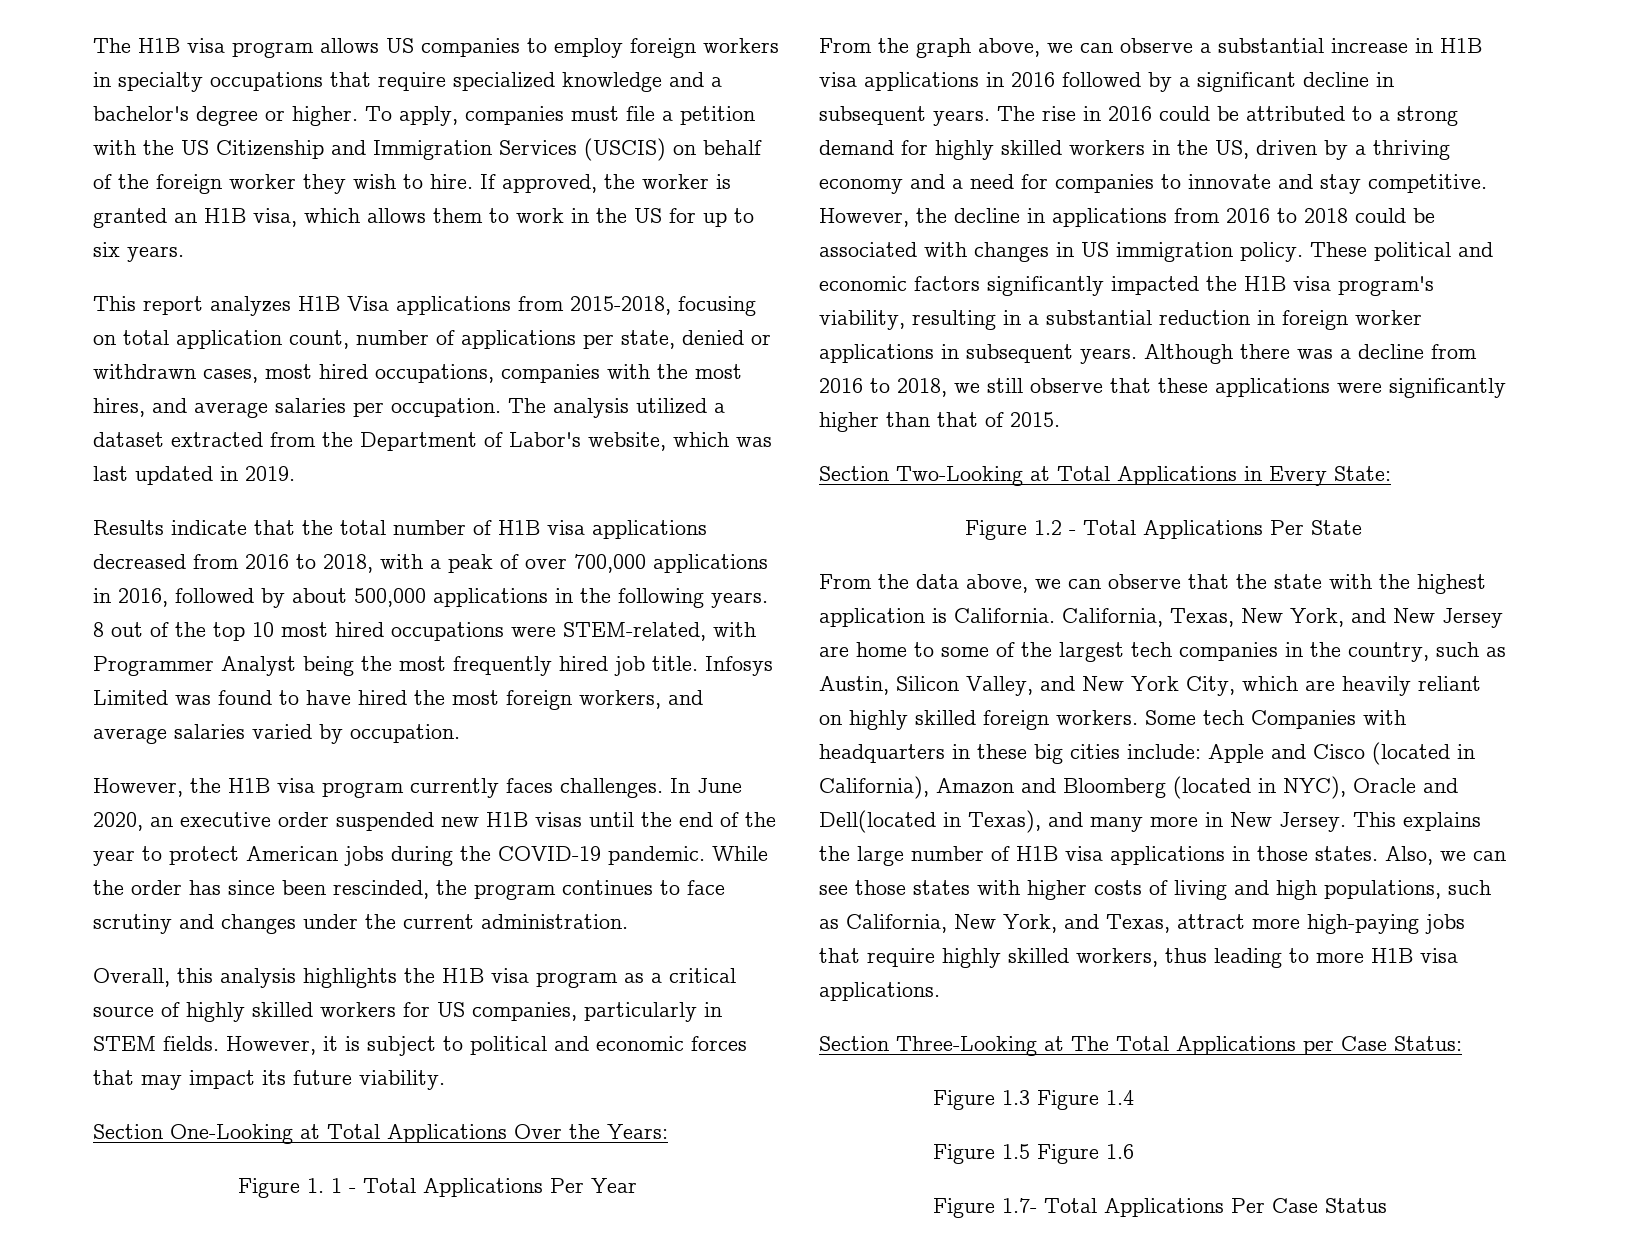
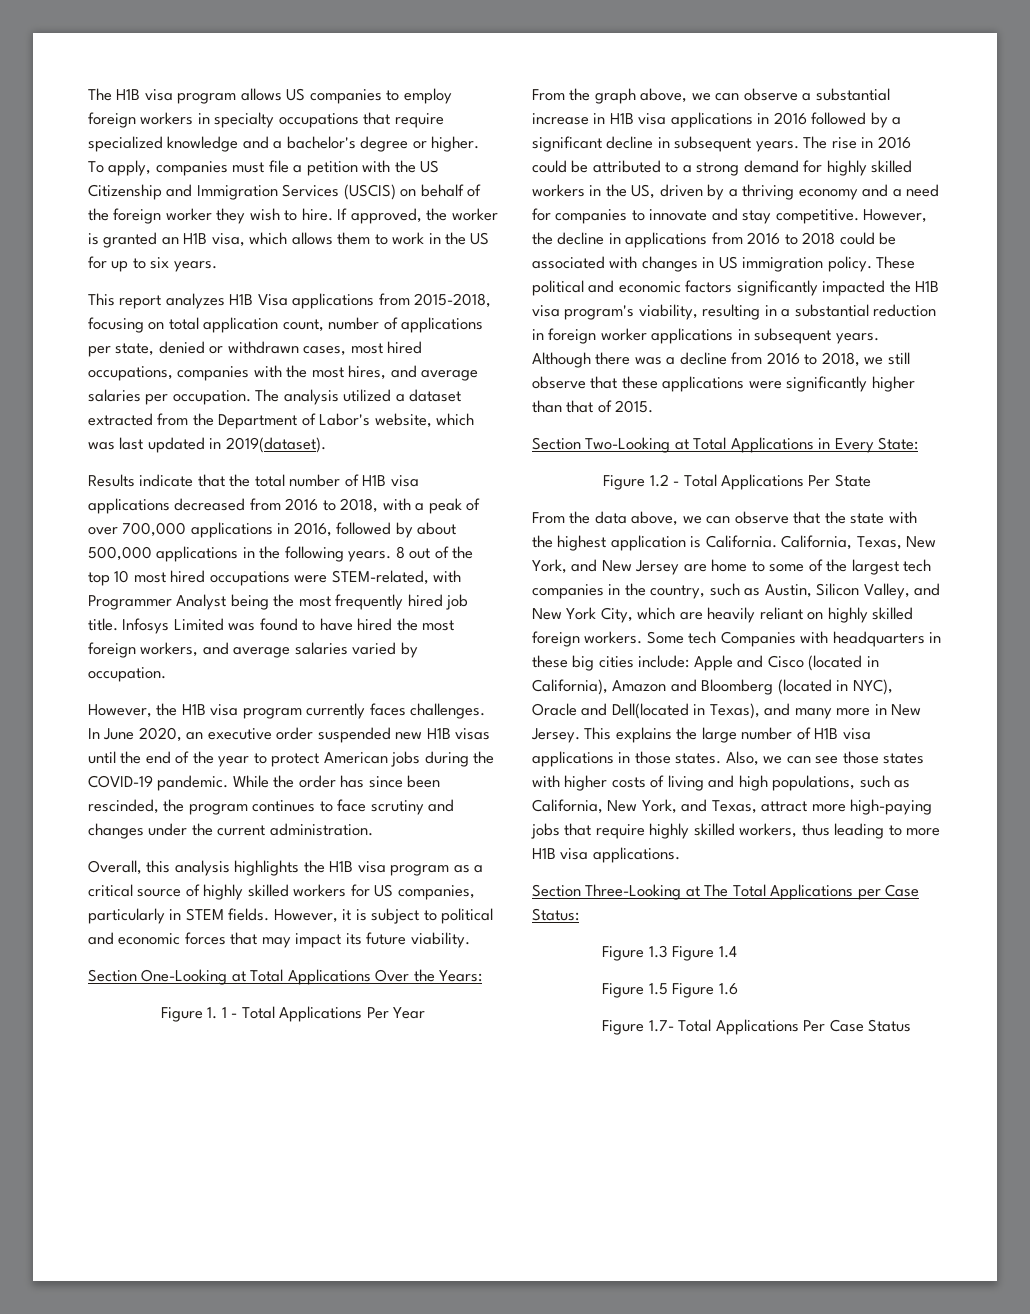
- The analysis utilized a dataset extracted from the Department of Labor's website, which was last updated in 2019.
+ The analysis utilized a dataset extracted from the Department of Labor's website, which was last updated in 2019(dataset).

